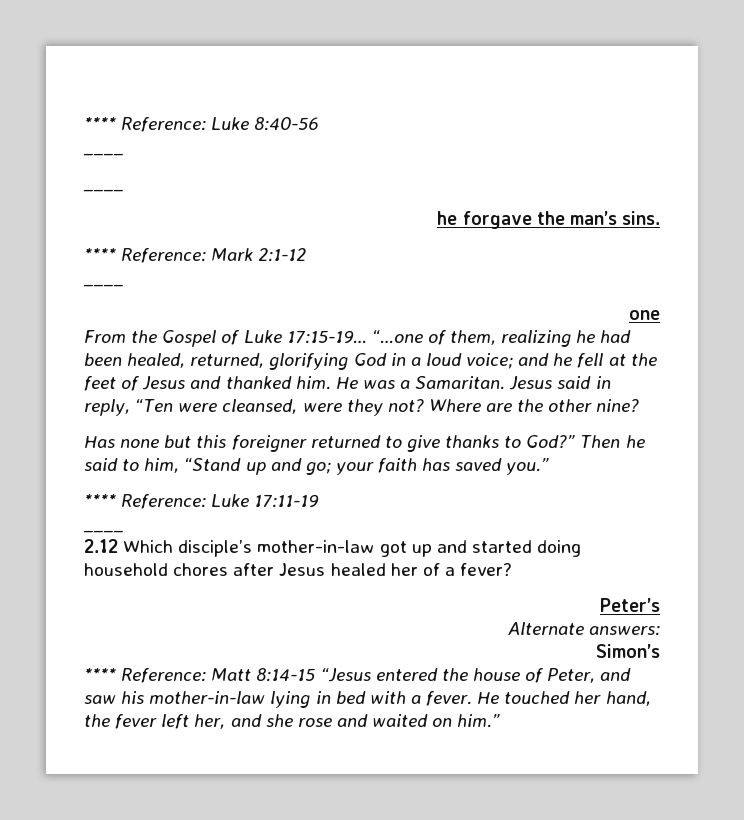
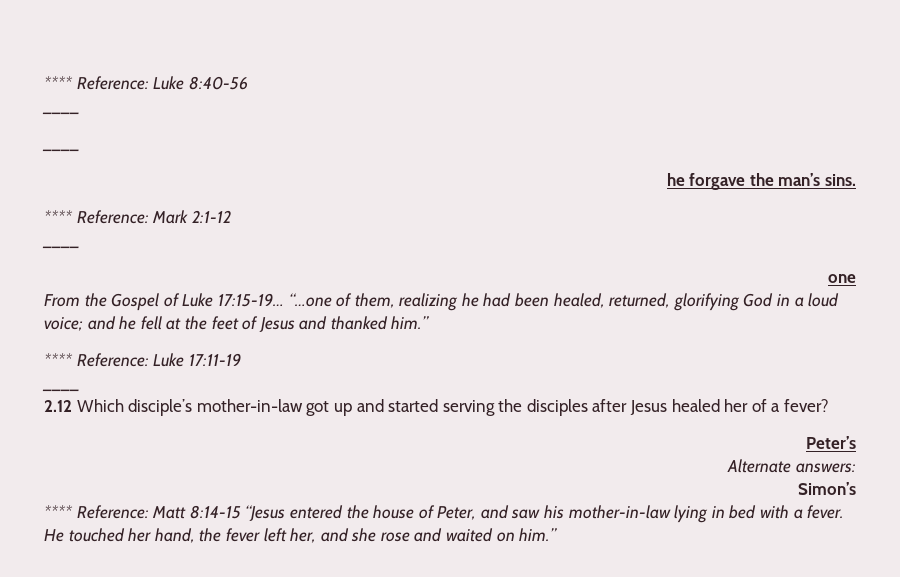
- “…one of them, realizing he had been healed, returned, glorifying God in a loud voice; and he fell at the feet of Jesus and thanked him. He was a Samaritan. Jesus said in reply, “Ten were cleansed, were they not? Where are the other nine?
- Has none but this foreigner returned to give thanks to God?” Then he said to him, “Stand up and go; your faith has saved you.”
+ “…one of them, realizing he had been healed, returned, glorifying God in a loud voice; and he fell at the feet of Jesus and thanked him.”
- 2.12 Which disciple’s mother-in-law got up and started doing household chores after Jesus healed her of a fever?
+ 2.12 Which disciple’s mother-in-law got up and started serving the disciples after Jesus healed her of a fever?

